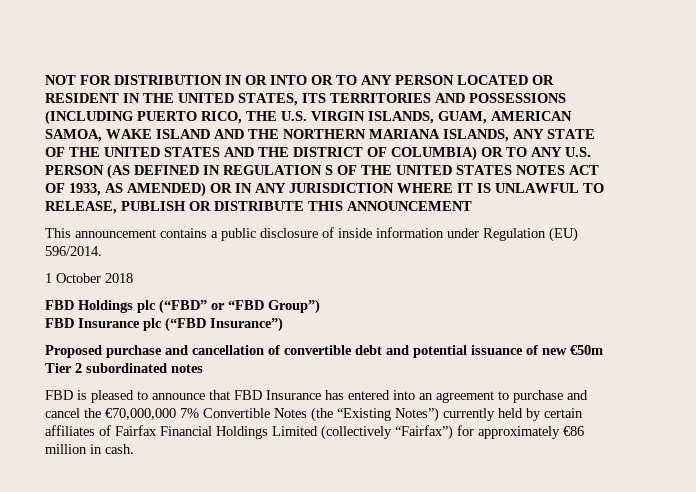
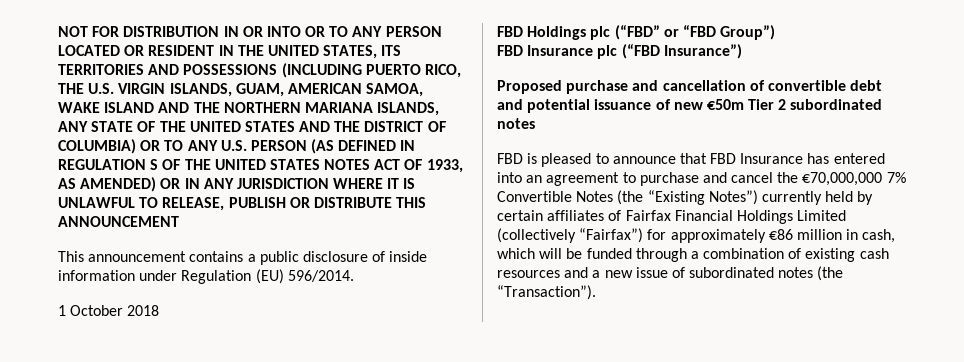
- FBD is pleased to announce that FBD Insurance has entered into an agreement to purchase and cancel the €70,000,000 7% Convertible Notes (the “Existing Notes”) currently held by certain affiliates of Fairfax Financial Holdings Limited (collectively “Fairfax”) for approximately €86 million in cash.
+ FBD is pleased to announce that FBD Insurance has entered into an agreement to purchase and cancel the €70,000,000 7% Convertible Notes (the “Existing Notes”) currently held by certain affiliates of Fairfax Financial Holdings Limited (collectively “Fairfax”) for approximately €86 million in cash, which will be funded through a combination of existing cash resources and a new issue of subordinated notes (the “Transaction”).

